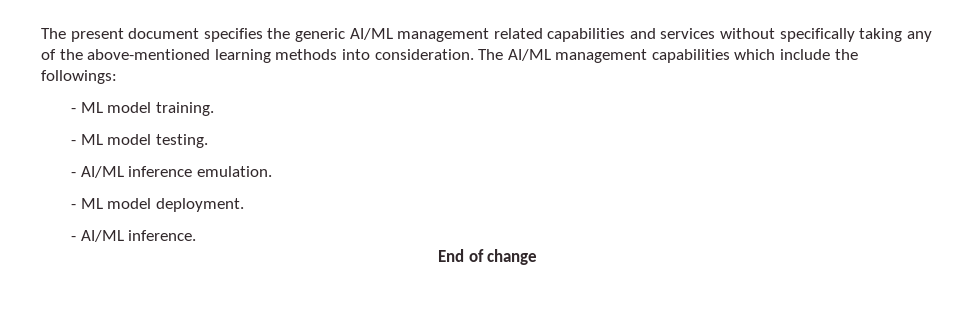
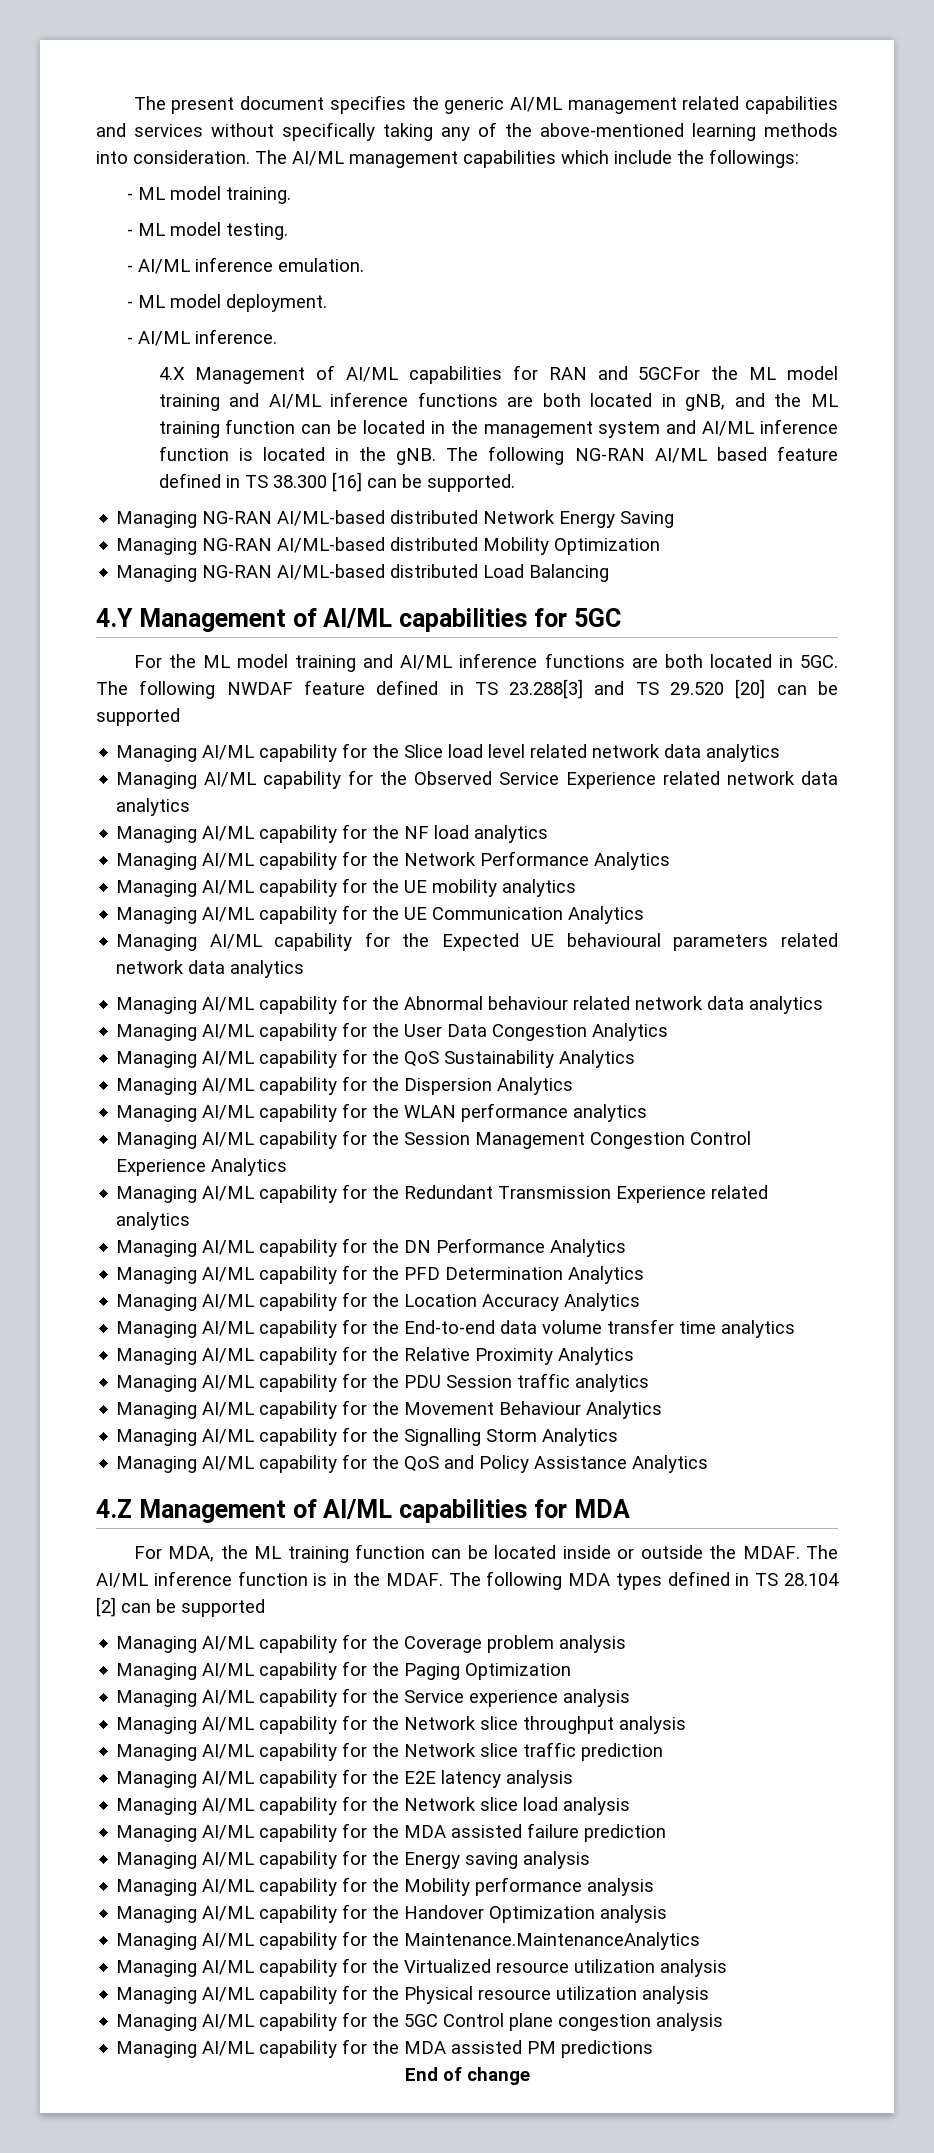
+ 4.X Management of AI/ML capabilities for RAN and 5GCFor the ML model training and AI/ML inference functions are both located in gNB, and the ML training function can be located in the management system and AI/ML inference function is located in the gNB. The following NG-RAN AI/ML based feature defined in TS 38.300 [16] can be supported.
+ Managing NG-RAN AI/ML-based distributed Network Energy Saving
+ Managing NG-RAN AI/ML-based distributed Mobility Optimization
+ Managing NG-RAN AI/ML-based distributed Load Balancing
+ 4.Y Management of AI/ML capabilities for 5GC
+ For the ML model training and AI/ML inference functions are both located in 5GC. The following NWDAF feature defined in TS 23.288[3] and TS 29.520 [20] can be supported
+ Managing AI/ML capability for the Slice load level related network data analytics
+ Managing AI/ML capability for the Observed Service Experience related network data analytics
+ Managing AI/ML capability for the NF load analytics
+ Managing AI/ML capability for the Network Performance Analytics
+ Managing AI/ML capability for the UE mobility analytics
+ Managing AI/ML capability for the UE Communication Analytics
+ Managing AI/ML capability for the Expected UE behavioural parameters related network data analytics
+ Managing AI/ML capability for the Abnormal behaviour related network data analytics
+ Managing AI/ML capability for the User Data Congestion Analytics
+ Managing AI/ML capability for the QoS Sustainability Analytics
+ Managing AI/ML capability for the Dispersion Analytics
+ Managing AI/ML capability for the WLAN performance analytics
+ Managing AI/ML capability for the Session Management Congestion Control Experience Analytics
+ Managing AI/ML capability for the Redundant Transmission Experience related analytics
+ Managing AI/ML capability for the DN Performance Analytics
+ Managing AI/ML capability for the PFD Determination Analytics
+ Managing AI/ML capability for the Location Accuracy Analytics
+ Managing AI/ML capability for the End-to-end data volume transfer time analytics
+ Managing AI/ML capability for the Relative Proximity Analytics
+ Managing AI/ML capability for the PDU Session traffic analytics
+ Managing AI/ML capability for the Movement Behaviour Analytics
+ Managing AI/ML capability for the Signalling Storm Analytics
+ Managing AI/ML capability for the QoS and Policy Assistance Analytics
+ 4.Z Management of AI/ML capabilities for MDA
+ For MDA, the ML training function can be located inside or outside the MDAF. The AI/ML inference function is in the MDAF. The following MDA types defined in TS 28.104 [2] can be supported
+ Managing AI/ML capability for the Coverage problem analysis
+ Managing AI/ML capability for the Paging Optimization
+ Managing AI/ML capability for the Service experience analysis
+ Managing AI/ML capability for the Network slice throughput analysis
+ Managing AI/ML capability for the Network slice traffic prediction
+ Managing AI/ML capability for the E2E latency analysis
+ Managing AI/ML capability for the Network slice load analysis
+ Managing AI/ML capability for the MDA assisted failure prediction
+ Managing AI/ML capability for the Energy saving analysis
+ Managing AI/ML capability for the Mobility performance analysis
+ Managing AI/ML capability for the Handover Optimization analysis
+ Managing AI/ML capability for the Maintenance.MaintenanceAnalytics
+ Managing AI/ML capability for the Virtualized resource utilization analysis
+ Managing AI/ML capability for the Physical resource utilization analysis
+ Managing AI/ML capability for the 5GC Control plane congestion analysis
+ Managing AI/ML capability for the MDA assisted PM predictions

